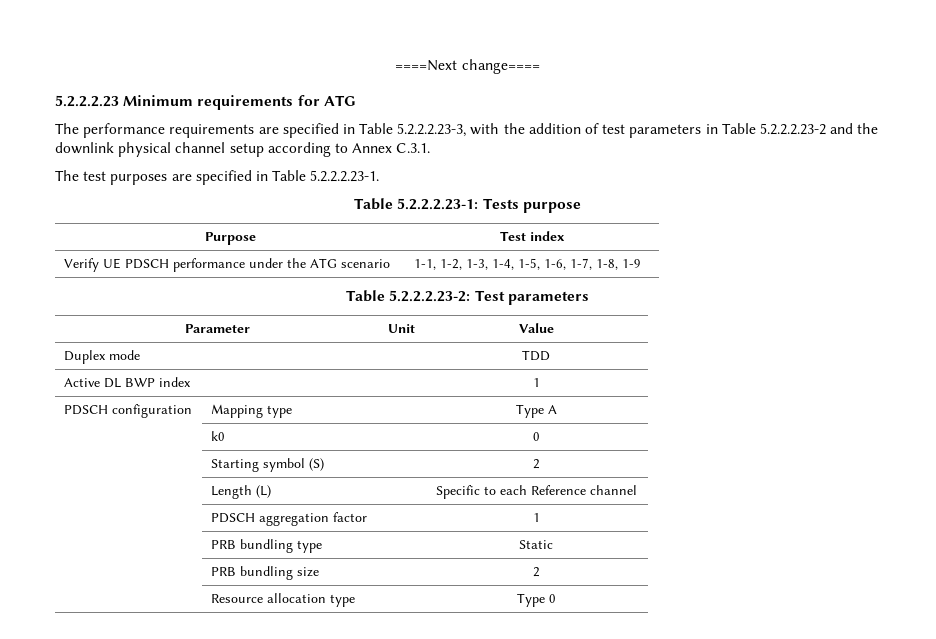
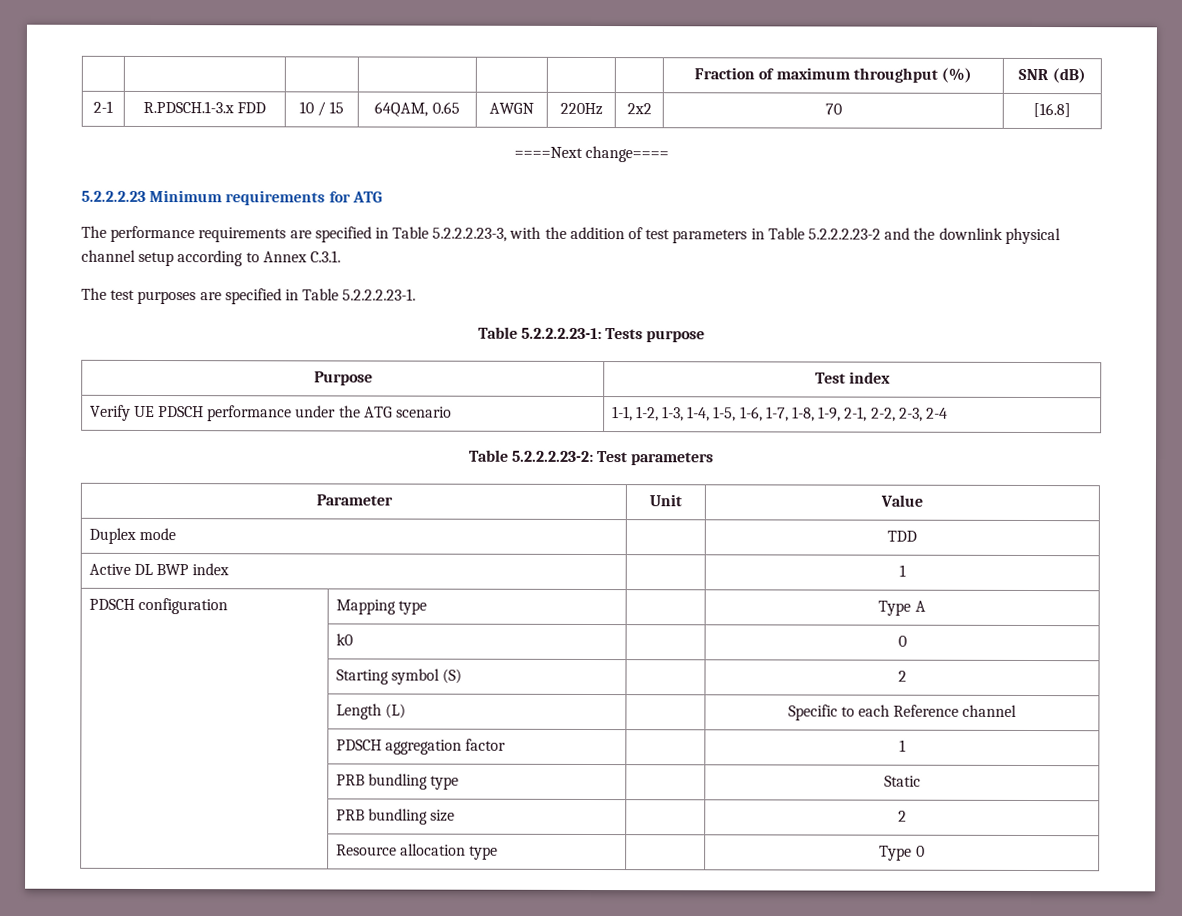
+ | | | | | | | Fraction of maximum throughput (%) | SNR (dB)
+ 2-1 | R.PDSCH.1-3.x FDD | 10 / 15 | 64QAM, 0.65 | AWGN | 220Hz | 2x2 | 70 | [16.8]
- Verify UE PDSCH performance under the ATG scenario | 1-1, 1-2, 1-3, 1-4, 1-5, 1-6, 1-7, 1-8, 1-9
+ Verify UE PDSCH performance under the ATG scenario | 1-1, 1-2, 1-3, 1-4, 1-5, 1-6, 1-7, 1-8, 1-9, 2-1, 2-2, 2-3, 2-4

